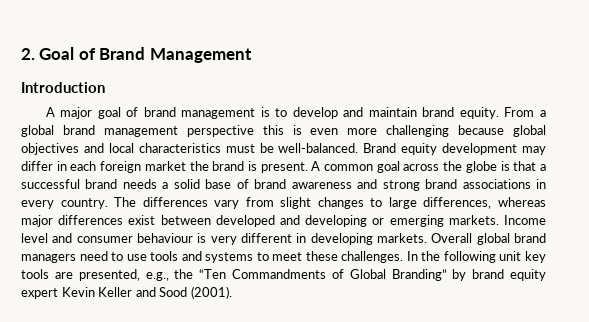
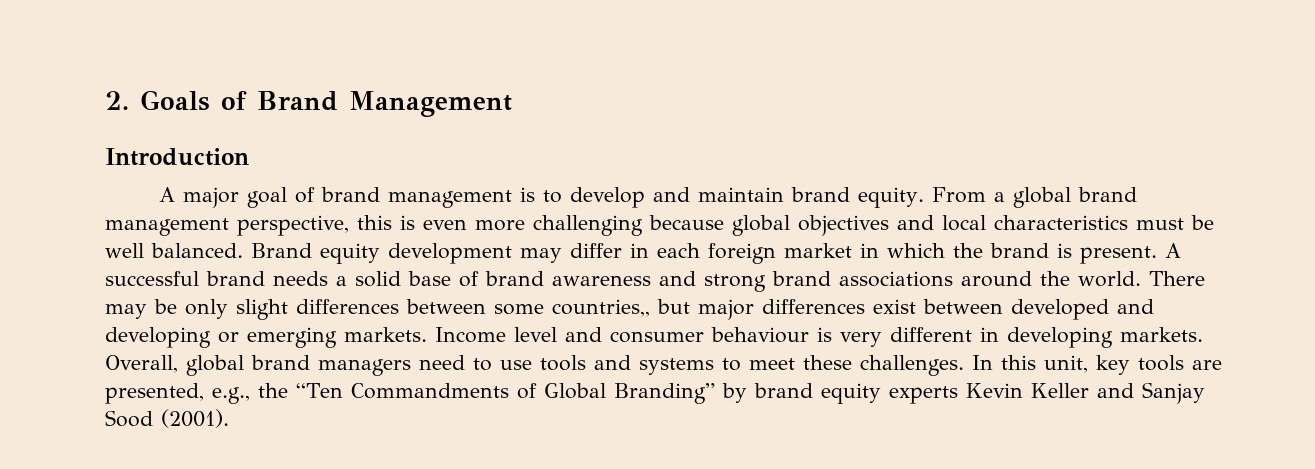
- 2. Goal of Brand Management
+ 2. Goals of Brand Management
- From a global brand management perspective this is even more challenging because global objectives and local characteristics must be well-balanced.
+ From a global brand management perspective, this is even more challenging because global objectives and local characteristics must be well balanced.
- Brand equity development may differ in each foreign market the brand is present.
+ Brand equity development may differ in each foreign market in which the brand is present.
- A common goal across the globe is that a successful brand needs a solid base of brand awareness and strong brand associations in every country. The differences vary from slight changes to large differences, whereas major differences exist between developed and developing or emerging markets.
+ A successful brand needs a solid base of brand awareness and strong brand associations around the world. There may be only slight differences between some countries,, but major differences exist between developed and developing or emerging markets.
- Overall global brand managers need to use tools and systems to meet these challenges.
+ Overall, global brand managers need to use tools and systems to meet these challenges.
- In the following unit key tools are presented, e.g., the “Ten Commandments of Global Branding” by brand equity expert Kevin Keller and Sood (2001).
+ In this unit, key tools are presented, e.g., the “Ten Commandments of Global Branding” by brand equity experts Kevin Keller and Sanjay Sood (2001).

